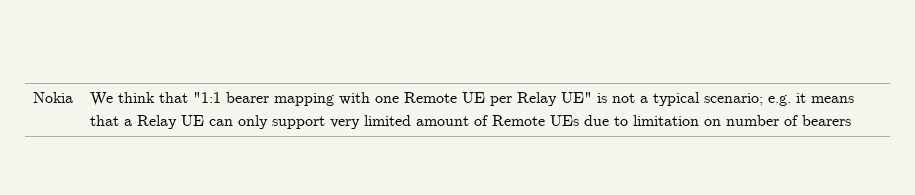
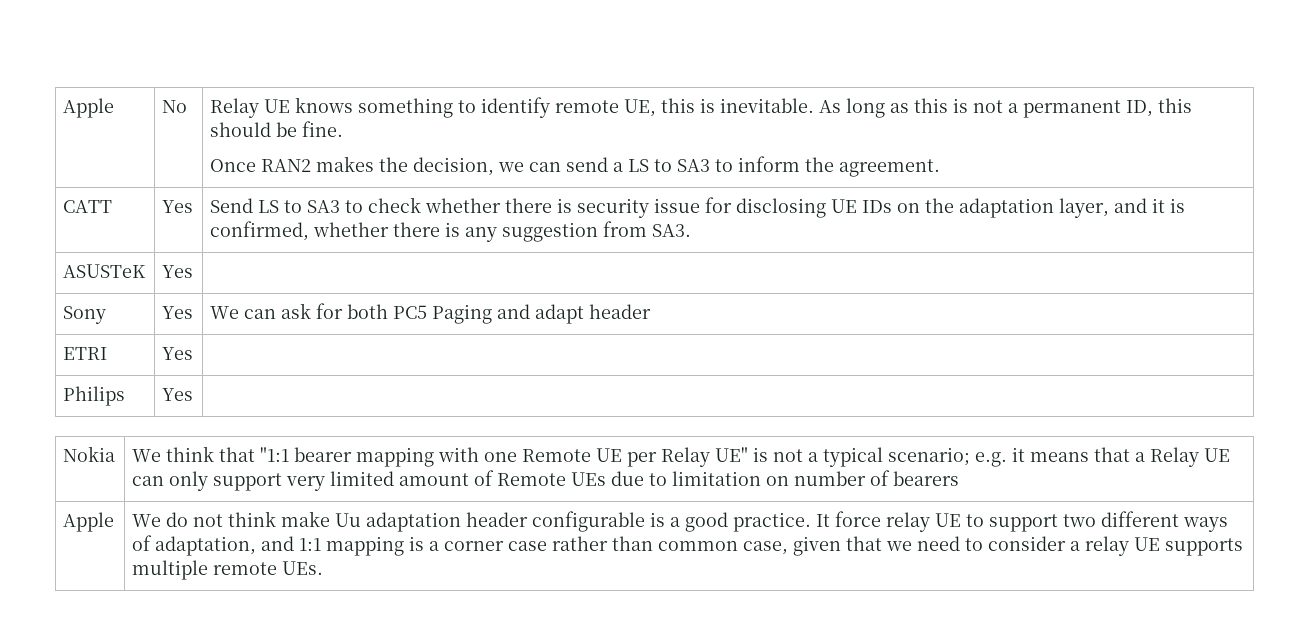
+ Apple | No | Relay UE knows something to identify remote UE, this is inevitable. As long as this is not a permanent ID, this should be fine.
+ Once RAN2 makes the decision, we can send a LS to SA3 to inform the agreement.
+ CATT | Yes | Send LS to SA3 to check whether there is security issue for disclosing UE IDs on the adaptation layer, and it is confirmed, whether there is any suggestion from SA3.
+ ASUSTeK | Yes |
+ Sony | Yes | We can ask for both PC5 Paging and adapt header
+ ETRI | Yes |
+ Philips | Yes |
+ Apple | We do not think make Uu adaptation header configurable is a good practice. It force relay UE to support two different ways of adaptation, and 1:1 mapping is a corner case rather than common case, given that we need to consider a relay UE supports multiple remote UEs.

